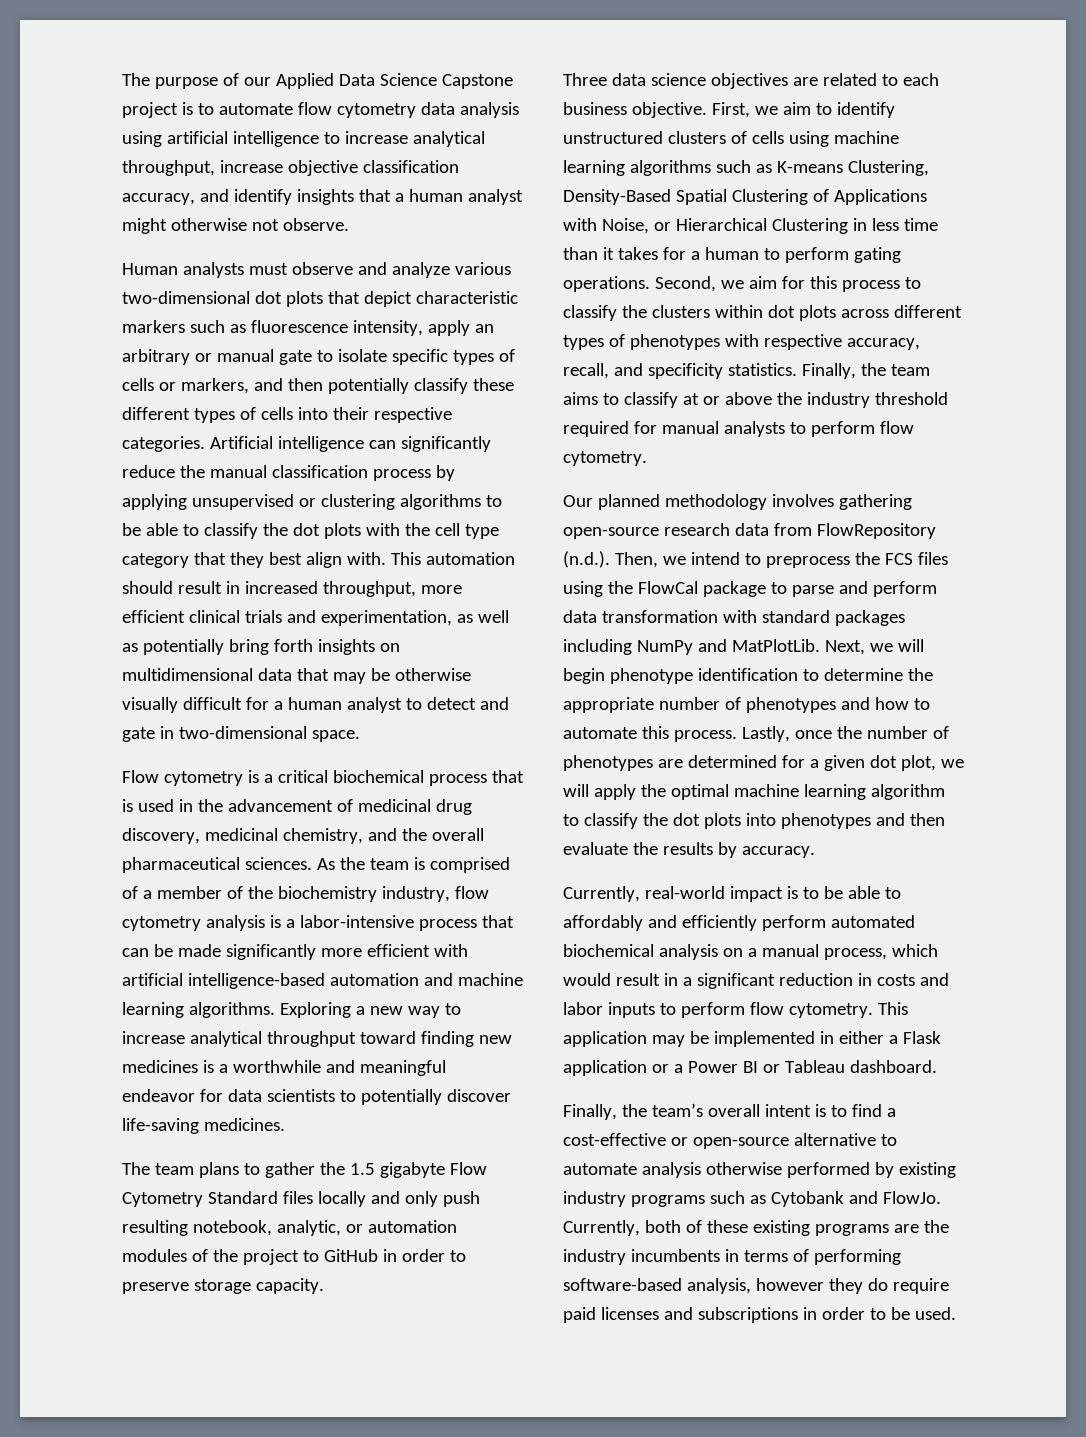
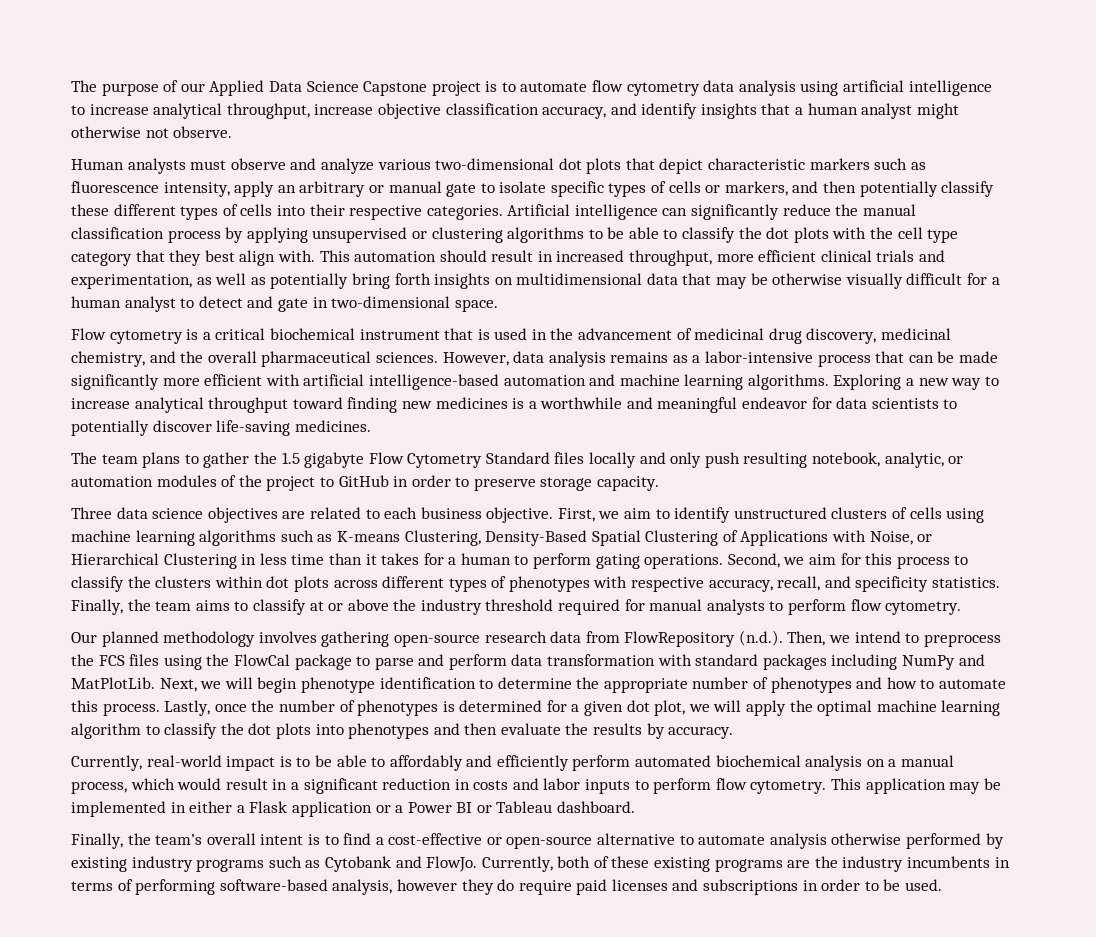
- Flow cytometry is a critical biochemical process that is used in the advancement of medicinal drug discovery, medicinal chemistry, and the overall pharmaceutical sciences.
+ Flow cytometry is a critical biochemical instrument that is used in the advancement of medicinal drug discovery, medicinal chemistry, and the overall pharmaceutical sciences.
- As the team is comprised of a member of the biochemistry industry, flow cytometry analysis is a labor-intensive process that can be made significantly more efficient with artificial intelligence-based automation and machine learning algorithms.
+ However, data analysis remains as a labor-intensive process that can be made significantly more efficient with artificial intelligence-based automation and machine learning algorithms.
- Lastly, once the number of phenotypes are determined for a given dot plot, we will apply the optimal machine learning algorithm to classify the dot plots into phenotypes and then evaluate the results by accuracy.
+ Lastly, once the number of phenotypes is determined for a given dot plot, we will apply the optimal machine learning algorithm to classify the dot plots into phenotypes and then evaluate the results by accuracy.

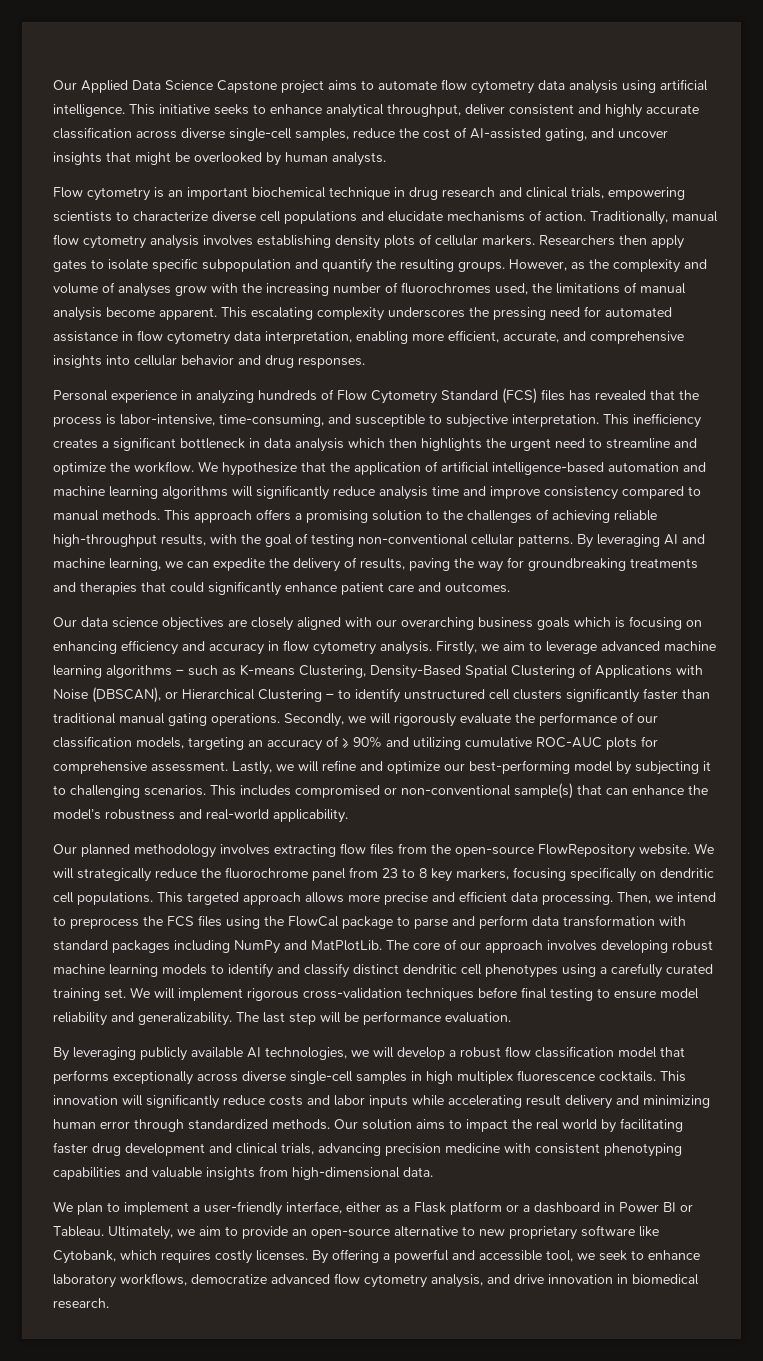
- The purpose of our Applied Data Science Capstone project is to automate flow cytometry data analysis using artificial intelligence to increase analytical throughput, increase objective classification accuracy, and identify insights that a human analyst might otherwise not observe.
- Human analysts must observe and analyze various two-dimensional dot plots that depict characteristic markers such as fluorescence intensity, apply an arbitrary or manual gate to isolate specific types of cells or markers, and then potentially classify these different types of cells into their respective categories. Artificial intelligence can significantly reduce the manual classification process by applying unsupervised or clustering algorithms to be able to classify the dot plots with the cell type category that they best align with. This automation should result in increased throughput, more efficient clinical trials and experimentation, as well as potentially bring forth insights on multidimensional data that may be otherwise visually difficult for a human analyst to detect and gate in two-dimensional space.
- Flow cytometry is a critical biochemical instrument that is used in the advancement of medicinal drug discovery, medicinal chemistry, and the overall pharmaceutical sciences. However, data analysis remains as a labor-intensive process that can be made significantly more efficient with artificial intelligence-based automation and machine learning algorithms. Exploring a new way to increase analytical throughput toward finding new medicines is a worthwhile and meaningful endeavor for data scientists to potentially discover life-saving medicines.
- The team plans to gather the 1.5 gigabyte Flow Cytometry Standard files locally and only push resulting notebook, analytic, or automation modules of the project to GitHub in order to preserve storage capacity.
- Three data science objectives are related to each business objective. First, we aim to identify unstructured clusters of cells using machine learning algorithms such as K-means Clustering, Density-Based Spatial Clustering of Applications with Noise, or Hierarchical Clustering in less time than it takes for a human to perform gating operations. Second, we aim for this process to classify the clusters within dot plots across different types of phenotypes with respective accuracy, recall, and specificity statistics. Finally, the team aims to classify at or above the industry threshold required for manual analysts to perform flow cytometry.
- Our planned methodology involves gathering open-source research data from FlowRepository (n.d.). Then, we intend to preprocess the FCS files using the FlowCal package to parse and perform data transformation with standard packages including NumPy and MatPlotLib.
+ Our Applied Data Science Capstone project aims to automate flow cytometry data analysis using artificial intelligence. This initiative seeks to enhance analytical throughput, deliver consistent and highly accurate classification across diverse single-cell samples, reduce the cost of AI-assisted gating, and uncover insights that might be overlooked by human analysts.
+ Flow cytometry is an important biochemical technique in drug research and clinical trials, empowering scientists to characterize diverse cell populations and elucidate mechanisms of action. Traditionally, manual flow cytometry analysis involves establishing density plots of cellular markers. Researchers then apply gates to isolate specific subpopulation and quantify the resulting groups. However, as the complexity and volume of analyses grow with the increasing number of fluorochromes used, the limitations of manual analysis become apparent. This escalating complexity underscores the pressing need for automated assistance in flow cytometry data interpretation, enabling more efficient, accurate, and comprehensive insights into cellular behavior and drug responses.
+ Personal experience in analyzing hundreds of Flow Cytometry Standard (FCS) files has revealed that the process is labor-intensive, time-consuming, and susceptible to subjective interpretation. This inefficiency creates a significant bottleneck in data analysis which then highlights the urgent need to streamline and optimize the workflow. We hypothesize that the application of artificial intelligence-based automation and machine learning algorithms will significantly reduce analysis time and improve consistency compared to manual methods. This approach offers a promising solution to the challenges of achieving reliable high-throughput results, with the goal of testing non-conventional cellular patterns. By leveraging AI and machine learning, we can expedite the delivery of results, paving the way for groundbreaking treatments and therapies that could significantly enhance patient care and outcomes.
+ Our data science objectives are closely aligned with our overarching business goals which is focusing on enhancing efficiency and accuracy in flow cytometry analysis. Firstly, we aim to leverage advanced machine learning algorithms – such as K-means Clustering, Density-Based Spatial Clustering of Applications with Noise (DBSCAN), or Hierarchical Clustering – to identify unstructured cell clusters significantly faster than traditional manual gating operations. Secondly, we will rigorously evaluate the performance of our classification models, targeting an accuracy of ≥ 90% and utilizing cumulative ROC-AUC plots for comprehensive assessment. Lastly, we will refine and optimize our best-performing model by subjecting it to challenging scenarios. This includes compromised or non-conventional sample(s) that can enhance the model’s robustness and real-world applicability.
+ Our planned methodology involves extracting flow files from the open-source FlowRepository website. We will strategically reduce the fluorochrome panel from 23 to 8 key markers, focusing specifically on dendritic cell populations. This targeted approach allows more precise and efficient data processing. Then, we intend to preprocess the FCS files using the FlowCal package to parse and perform data transformation with standard packages including NumPy and MatPlotLib.
- Next, we will begin phenotype identification to determine the appropriate number of phenotypes and how to automate this process. Lastly, once the number of phenotypes is determined for a given dot plot, we will apply the optimal machine learning algorithm to classify the dot plots into phenotypes and then evaluate the results by accuracy.
- Currently, real-world impact is to be able to affordably and efficiently perform automated biochemical analysis on a manual process, which would result in a significant reduction in costs and labor inputs to perform flow cytometry. This application may be implemented in either a Flask application or a Power BI or Tableau dashboard.
- Finally, the team’s overall intent is to find a cost-effective or open-source alternative to automate analysis otherwise performed by existing industry programs such as Cytobank and FlowJo. Currently, both of these existing programs are the industry incumbents in terms of performing software-based analysis, however they do require paid licenses and subscriptions in order to be used.
+ The core of our approach involves developing robust machine learning models to identify and classify distinct dendritic cell phenotypes using a carefully curated training set. We will implement rigorous cross-validation techniques before final testing to ensure model reliability and generalizability. The last step will be performance evaluation.
+ By leveraging publicly available AI technologies, we will develop a robust flow classification model that performs exceptionally across diverse single-cell samples in high multiplex fluorescence cocktails. This innovation will significantly reduce costs and labor inputs while accelerating result delivery and minimizing human error through standardized methods. Our solution aims to impact the real world by facilitating faster drug development and clinical trials, advancing precision medicine with consistent phenotyping capabilities and valuable insights from high-dimensional data.
+ We plan to implement a user-friendly interface, either as a Flask platform or a dashboard in Power BI or Tableau. Ultimately, we aim to provide an open-source alternative to new proprietary software like Cytobank, which requires costly licenses. By offering a powerful and accessible tool, we seek to enhance laboratory workflows, democratize advanced flow cytometry analysis, and drive innovation in biomedical research.

